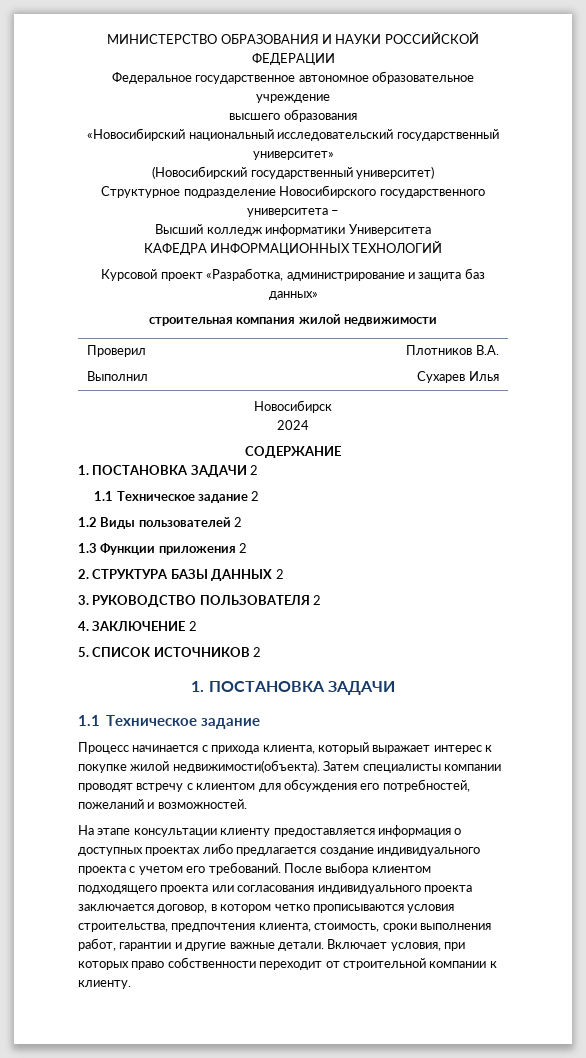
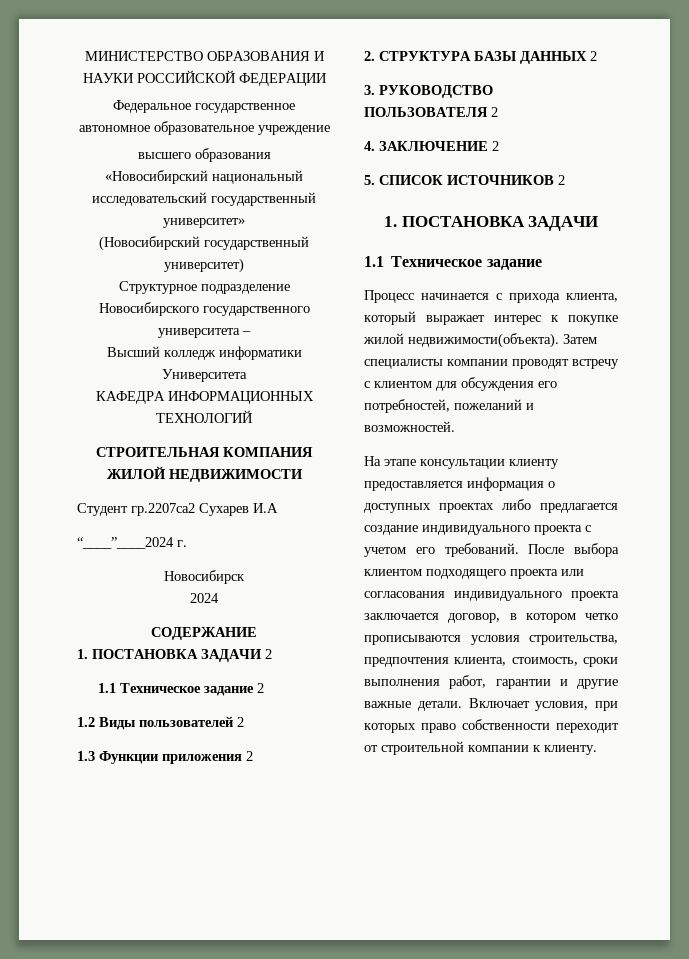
- Курсовой проект «Разработка, администрирование и защита баз данных»
- строительная компания жилой недвижимости
- Проверил | Плотников В.А.
- Выполнил | Сухарев Илья
+ СТРОИТЕЛЬНАЯ КОМПАНИЯ ЖИЛОЙ НЕДВИЖИМОСТИ
+ Студент гр.2207са2 Сухарев И.А
+ “____”____2024 г.

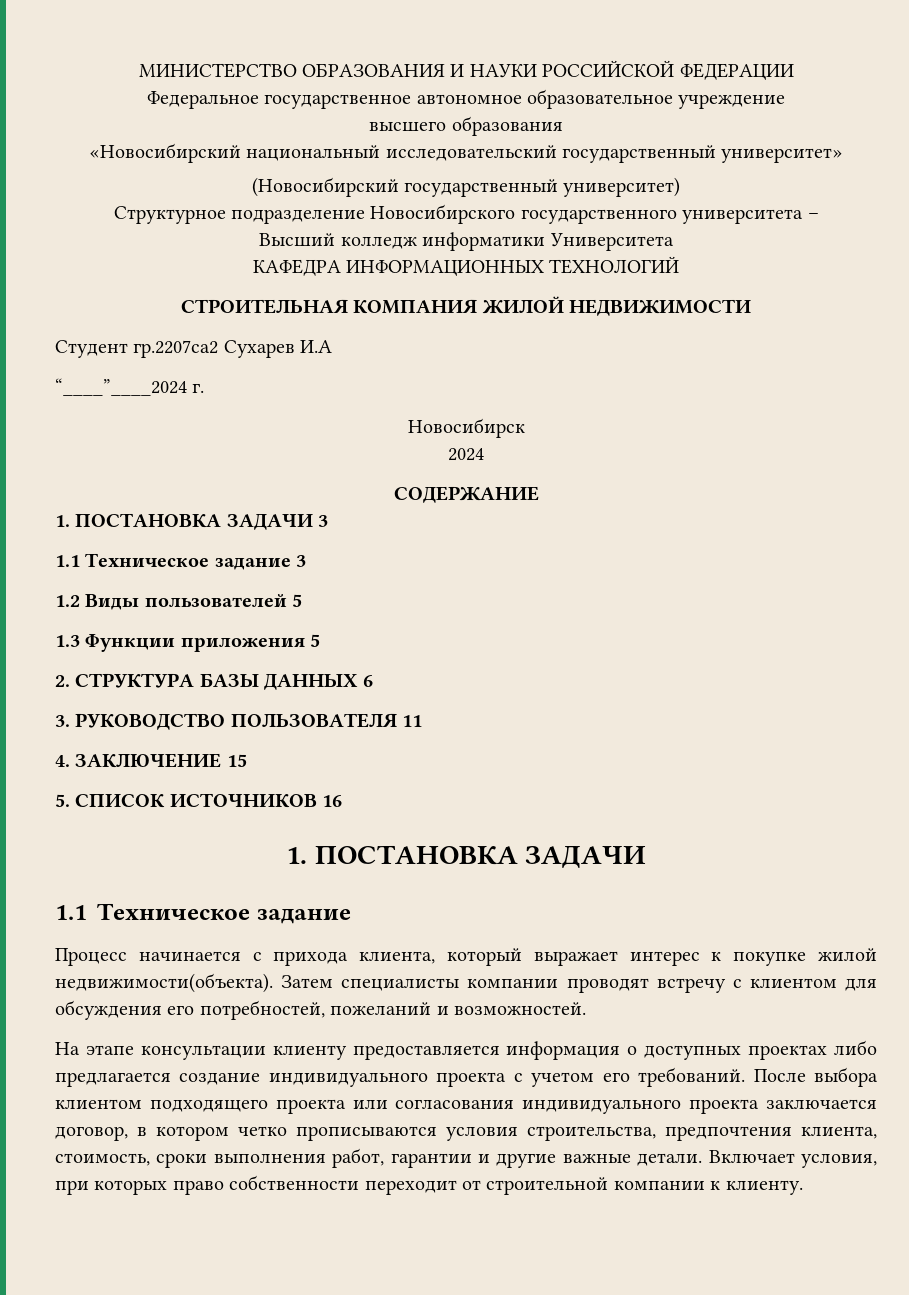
- 1. ПОСТАНОВКА ЗАДАЧИ 2
- 1.1 Техническое задание 2
+ 1. ПОСТАНОВКА ЗАДАЧИ 3
+ 1.1 Техническое задание 3
- 1.2 Виды пользователей 2
+ 1.2 Виды пользователей 5
- 1.3 Функции приложения 2
+ 1.3 Функции приложения 5
- 2. СТРУКТУРА БАЗЫ ДАННЫХ 2
+ 2. СТРУКТУРА БАЗЫ ДАННЫХ 6
- 3. РУКОВОДСТВО ПОЛЬЗОВАТЕЛЯ 2
+ 3. РУКОВОДСТВО ПОЛЬЗОВАТЕЛЯ 11
- 4. ЗАКЛЮЧЕНИЕ 2
+ 4. ЗАКЛЮЧЕНИЕ 15
- 5. СПИСОК ИСТОЧНИКОВ 2
+ 5. СПИСОК ИСТОЧНИКОВ 16

